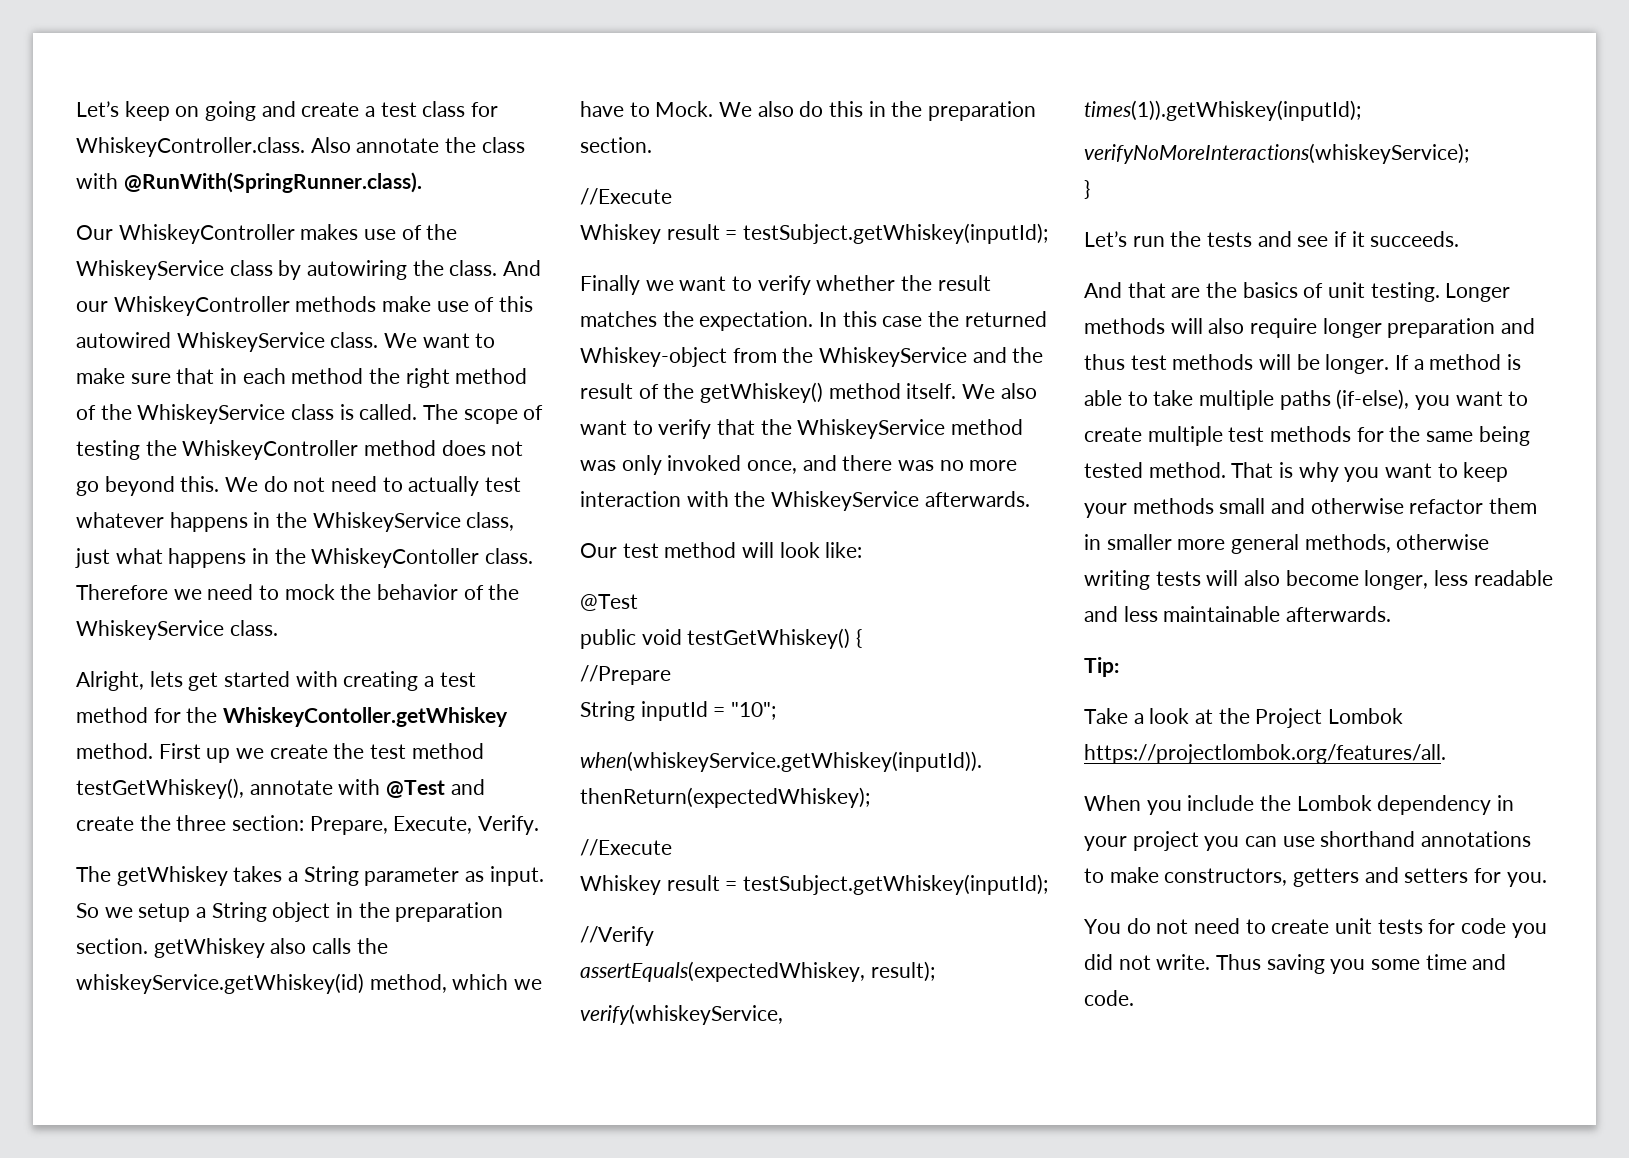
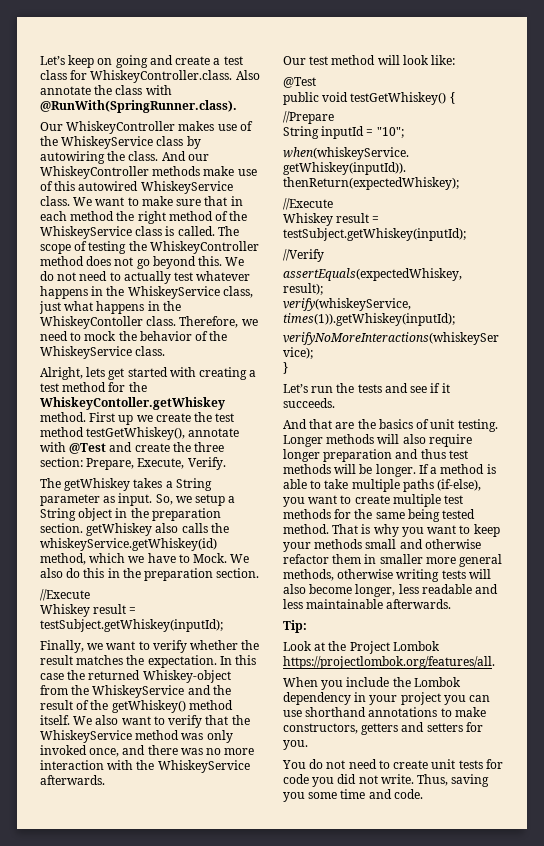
- Therefore we need to mock the behavior of the WhiskeyService class.
+ Therefore, we need to mock the behavior of the WhiskeyService class.
- So we setup a String object in the preparation section. getWhiskey also calls the whiskeyService.getWhiskey(id) method, which we have to Mock.
+ So, we setup a String object in the preparation section. getWhiskey also calls the whiskeyService.getWhiskey(id) method, which we have to Mock.
- Finally we want to verify whether the result matches the expectation.
+ Finally, we want to verify whether the result matches the expectation.
- Take a look at the Project Lombok https://projectlombok.org/features/all.
+ Look at the Project Lombok https://projectlombok.org/features/all.
- Thus saving you some time and code.
+ Thus, saving you some time and code.

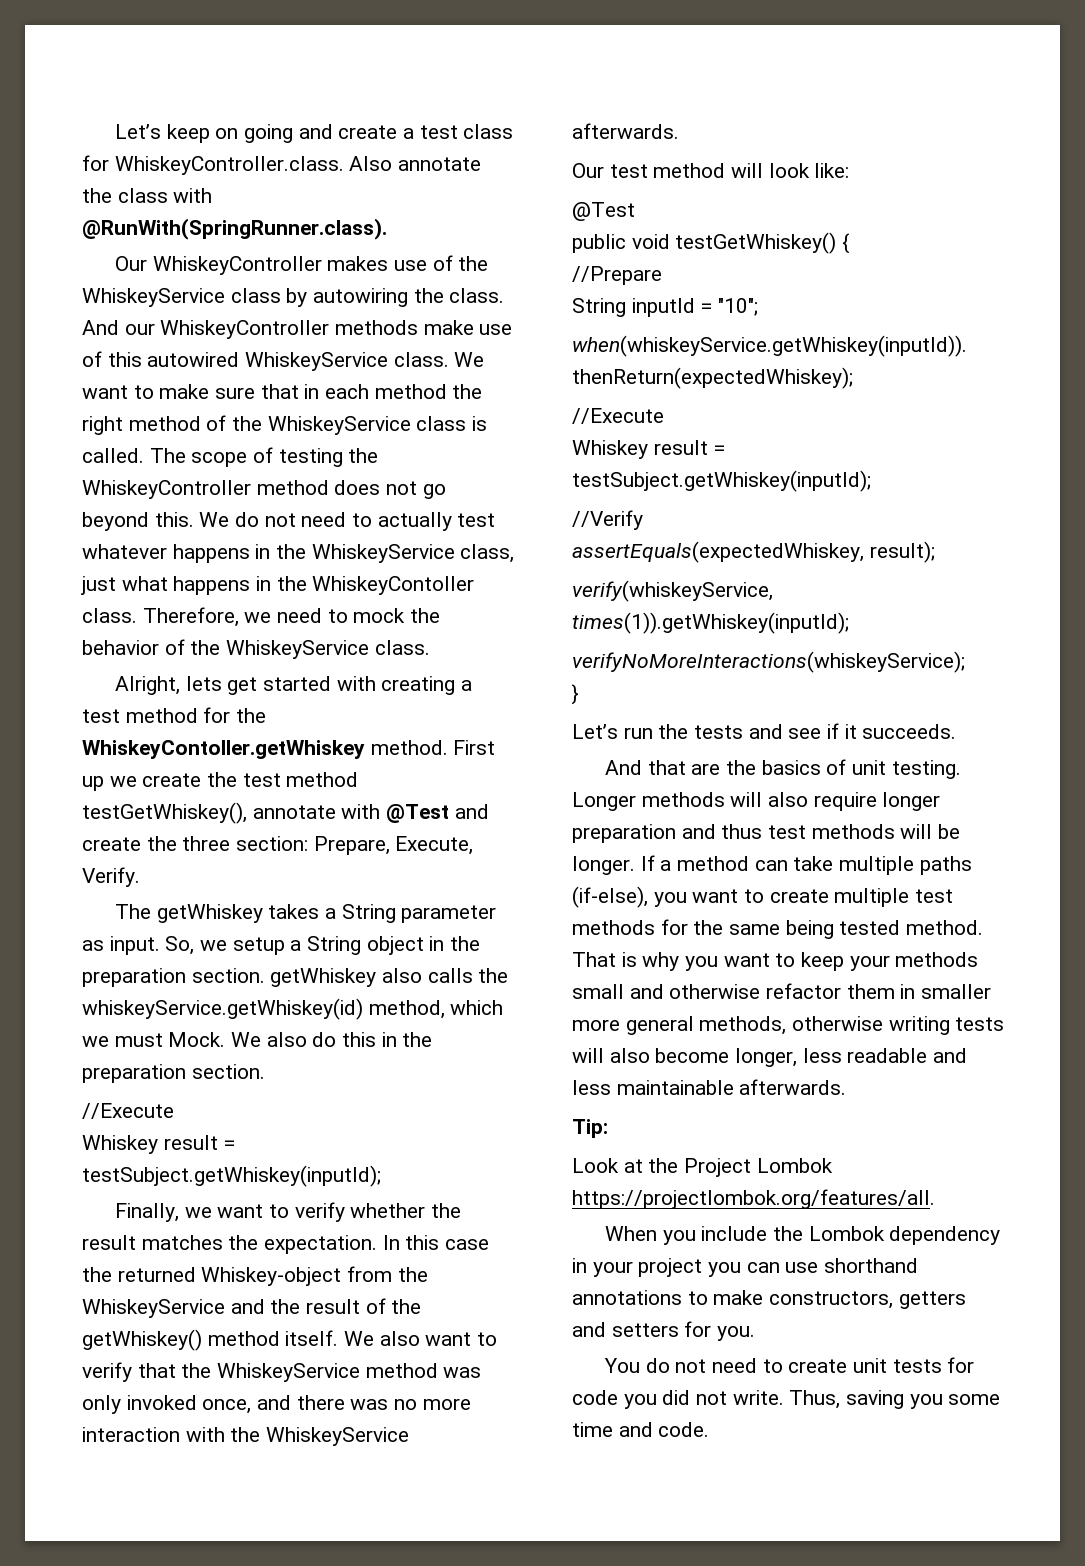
- So, we setup a String object in the preparation section. getWhiskey also calls the whiskeyService.getWhiskey(id) method, which we have to Mock.
+ So, we setup a String object in the preparation section. getWhiskey also calls the whiskeyService.getWhiskey(id) method, which we must Mock.
- If a method is able to take multiple paths (if-else), you want to create multiple test methods for the same being tested method.
+ If a method can take multiple paths (if-else), you want to create multiple test methods for the same being tested method.

